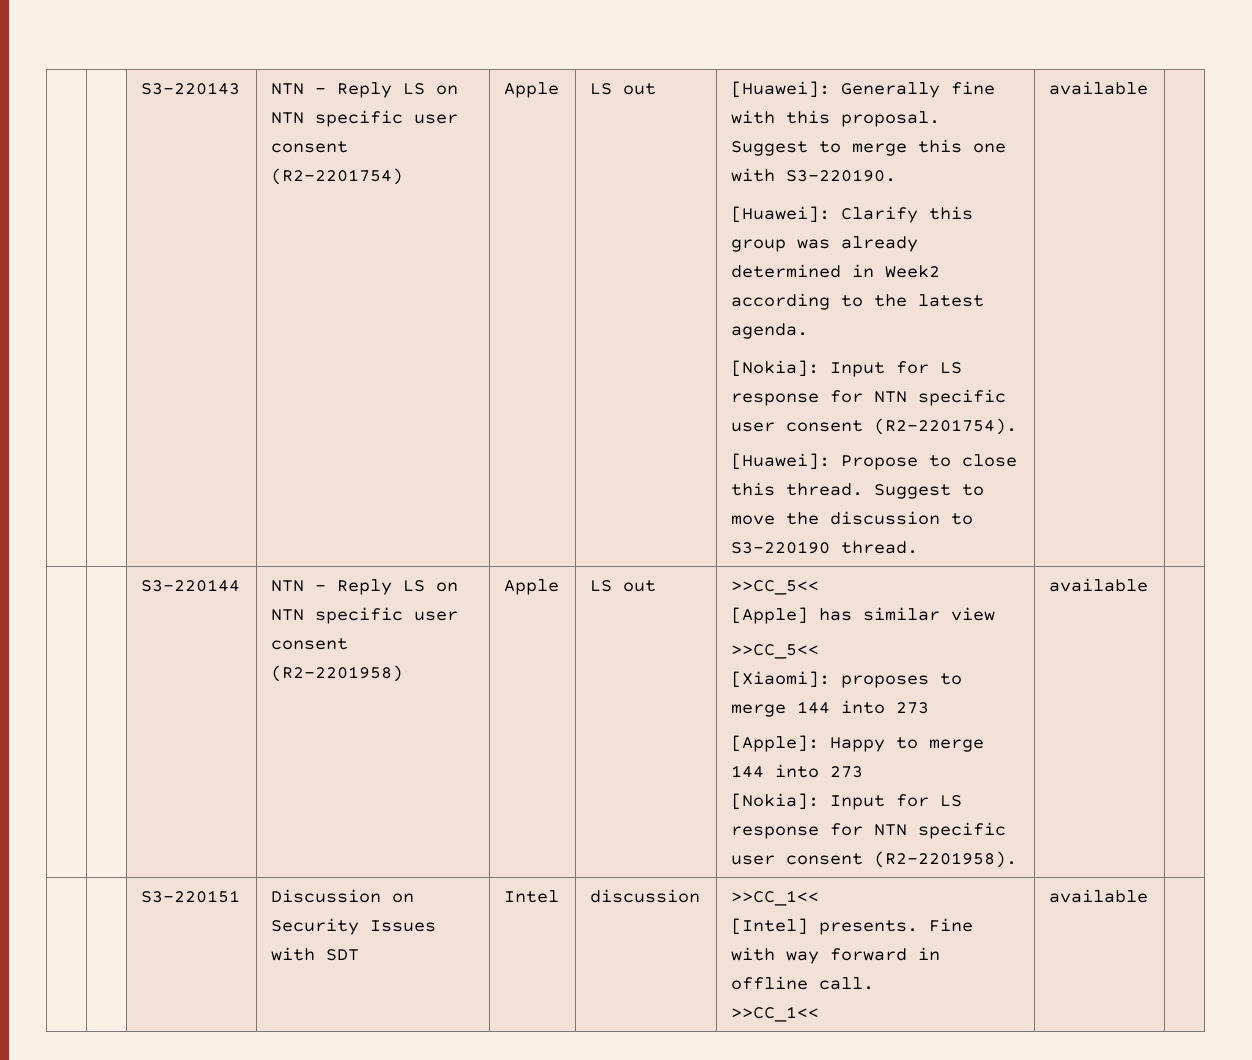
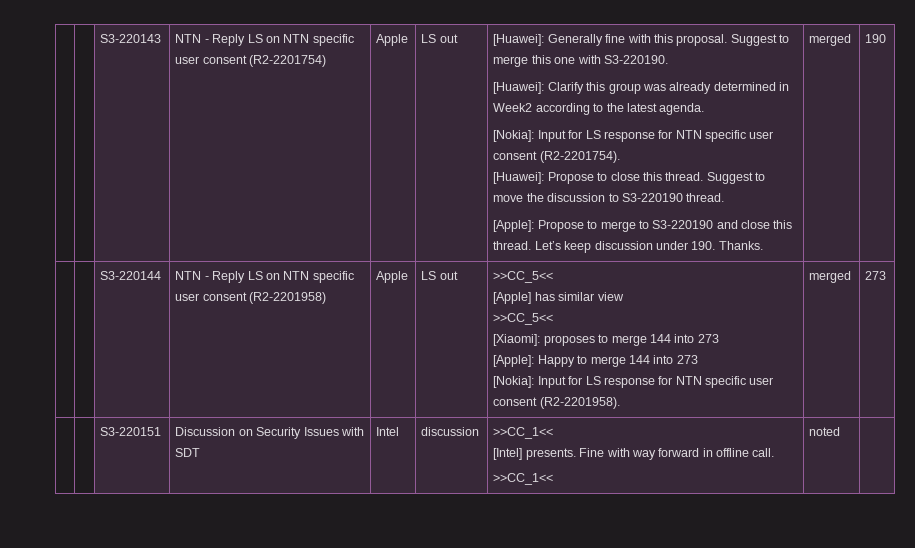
- Suggest to move the discussion to S3-220190 thread. | available
+ Suggest to move the discussion to S3-220190 thread.
+ [Apple]: Propose to merge to S3-220190 and close this thread. Let’s keep discussion under 190. Thanks. | merged | 190
- [Nokia]: Input for LS response for NTN specific user consent (R2-2201958). | available
+ [Nokia]: Input for LS response for NTN specific user consent (R2-2201958). | merged | 273
  | | S3-220151 | Discussion on Security Issues with SDT | Intel | discussion | >>CC_1<<
  [Intel] presents. Fine with way forward in offline call.
- >>CC_1<< | available |
+ >>CC_1<< | noted |

